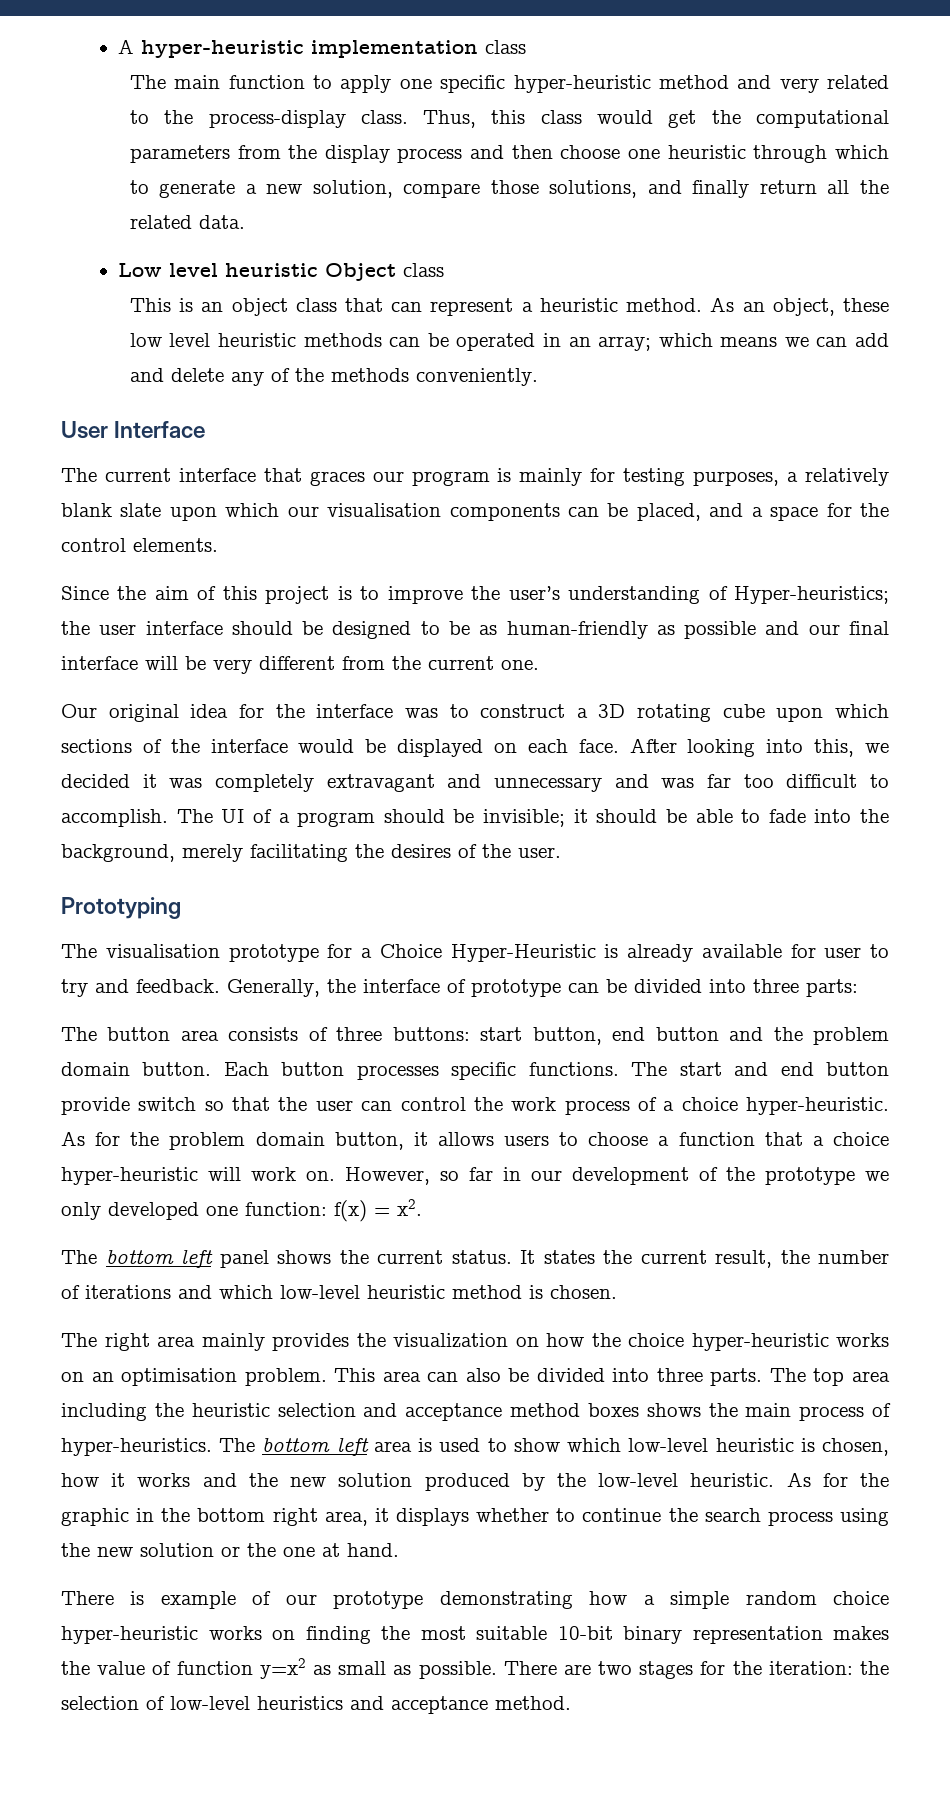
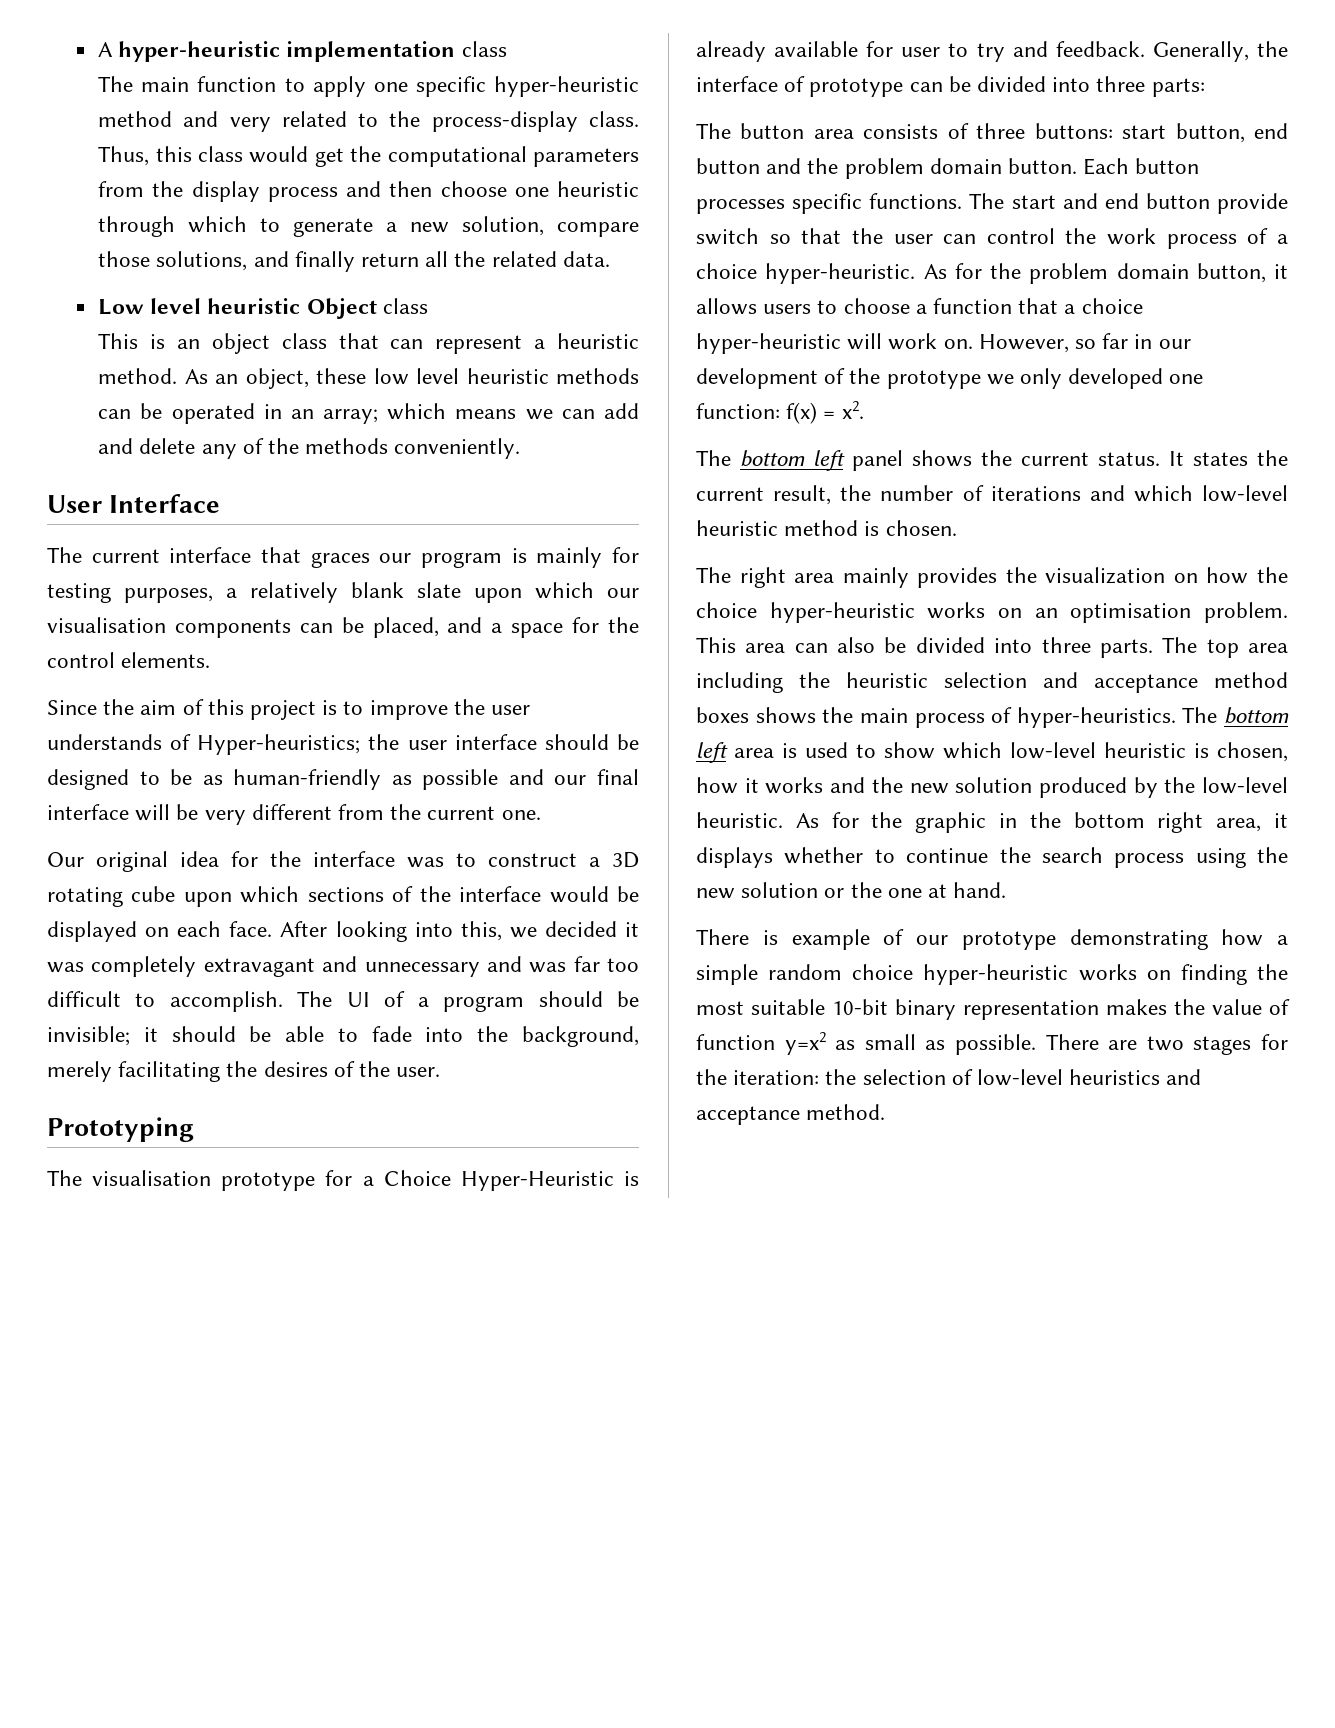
- Since the aim of this project is to improve the user’s understanding of Hyper-heuristics; the user interface should be designed to be as human-friendly as possible and our final interface will be very different from the current one.
+ Since the aim of this project is to improve the user understands of Hyper-heuristics; the user interface should be designed to be as human-friendly as possible and our final interface will be very different from the current one.

